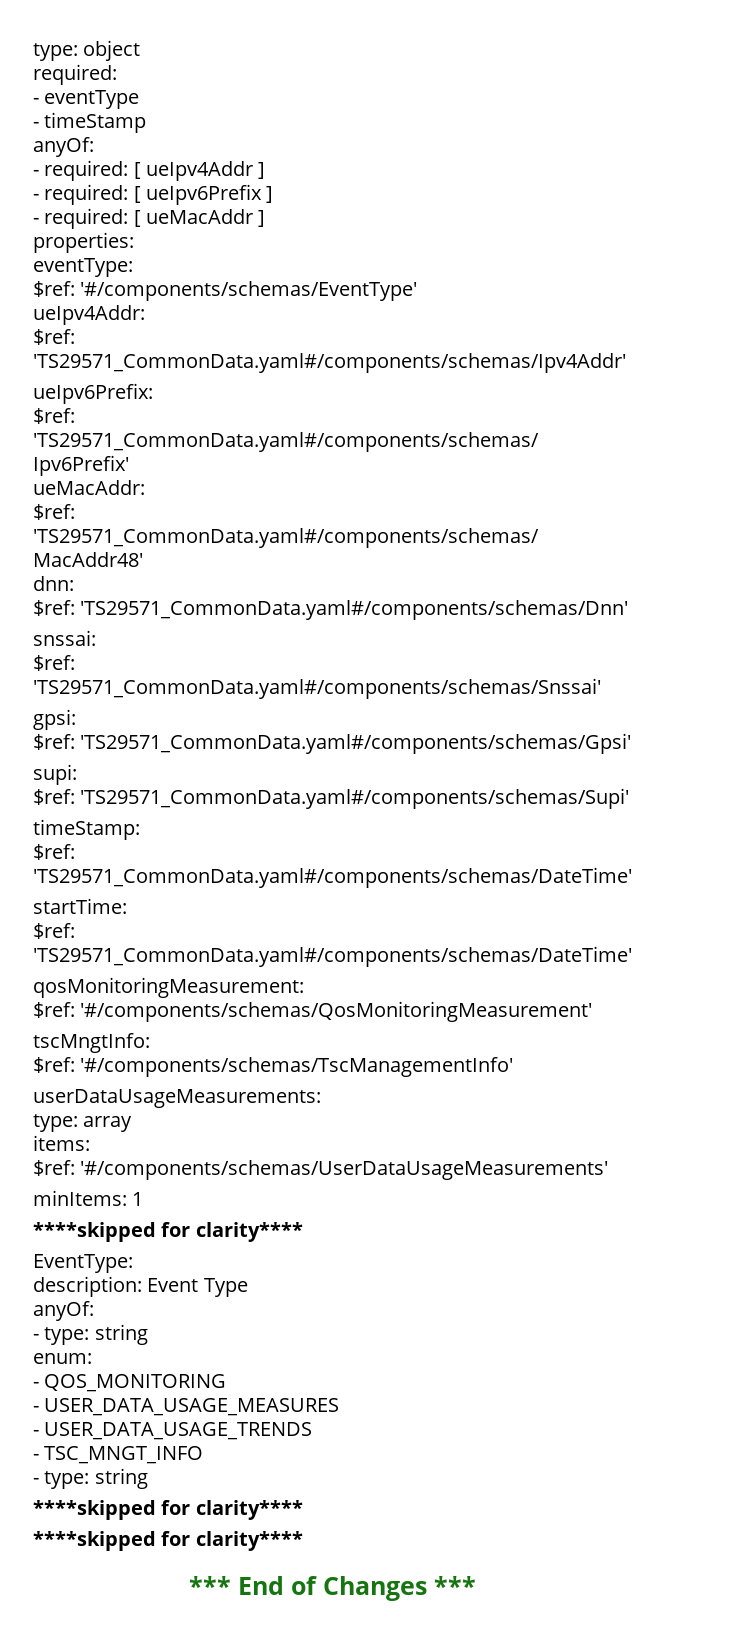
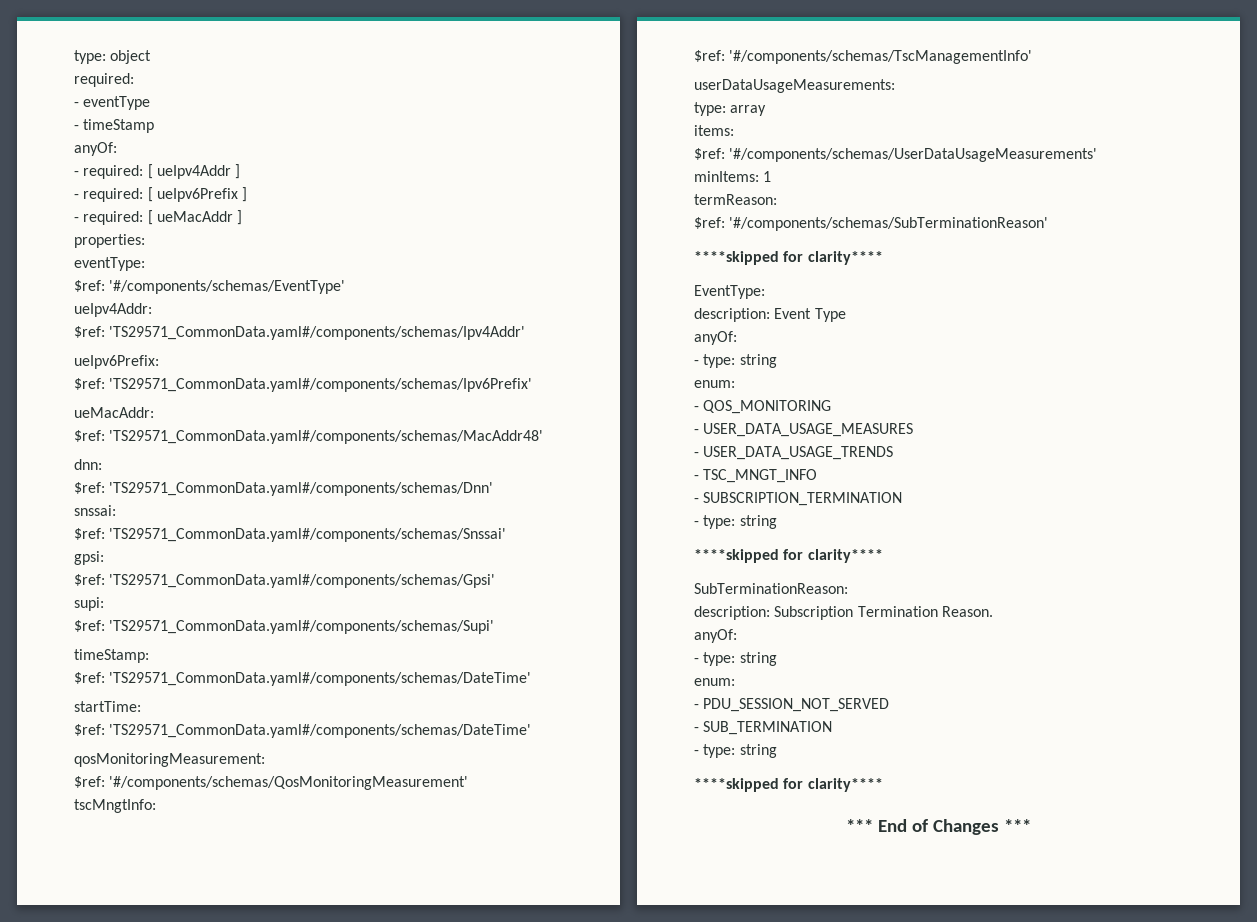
+ termReason:
+ $ref: '#/components/schemas/SubTerminationReason'
  - TSC_MNGT_INFO
+ - SUBSCRIPTION_TERMINATION
  - type: string
  ****skipped for clarity****
+ SubTerminationReason:
+ description: Subscription Termination Reason.
+ anyOf:
+ - type: string
+ enum:
+ - PDU_SESSION_NOT_SERVED
+ - SUB_TERMINATION
+ - type: string

